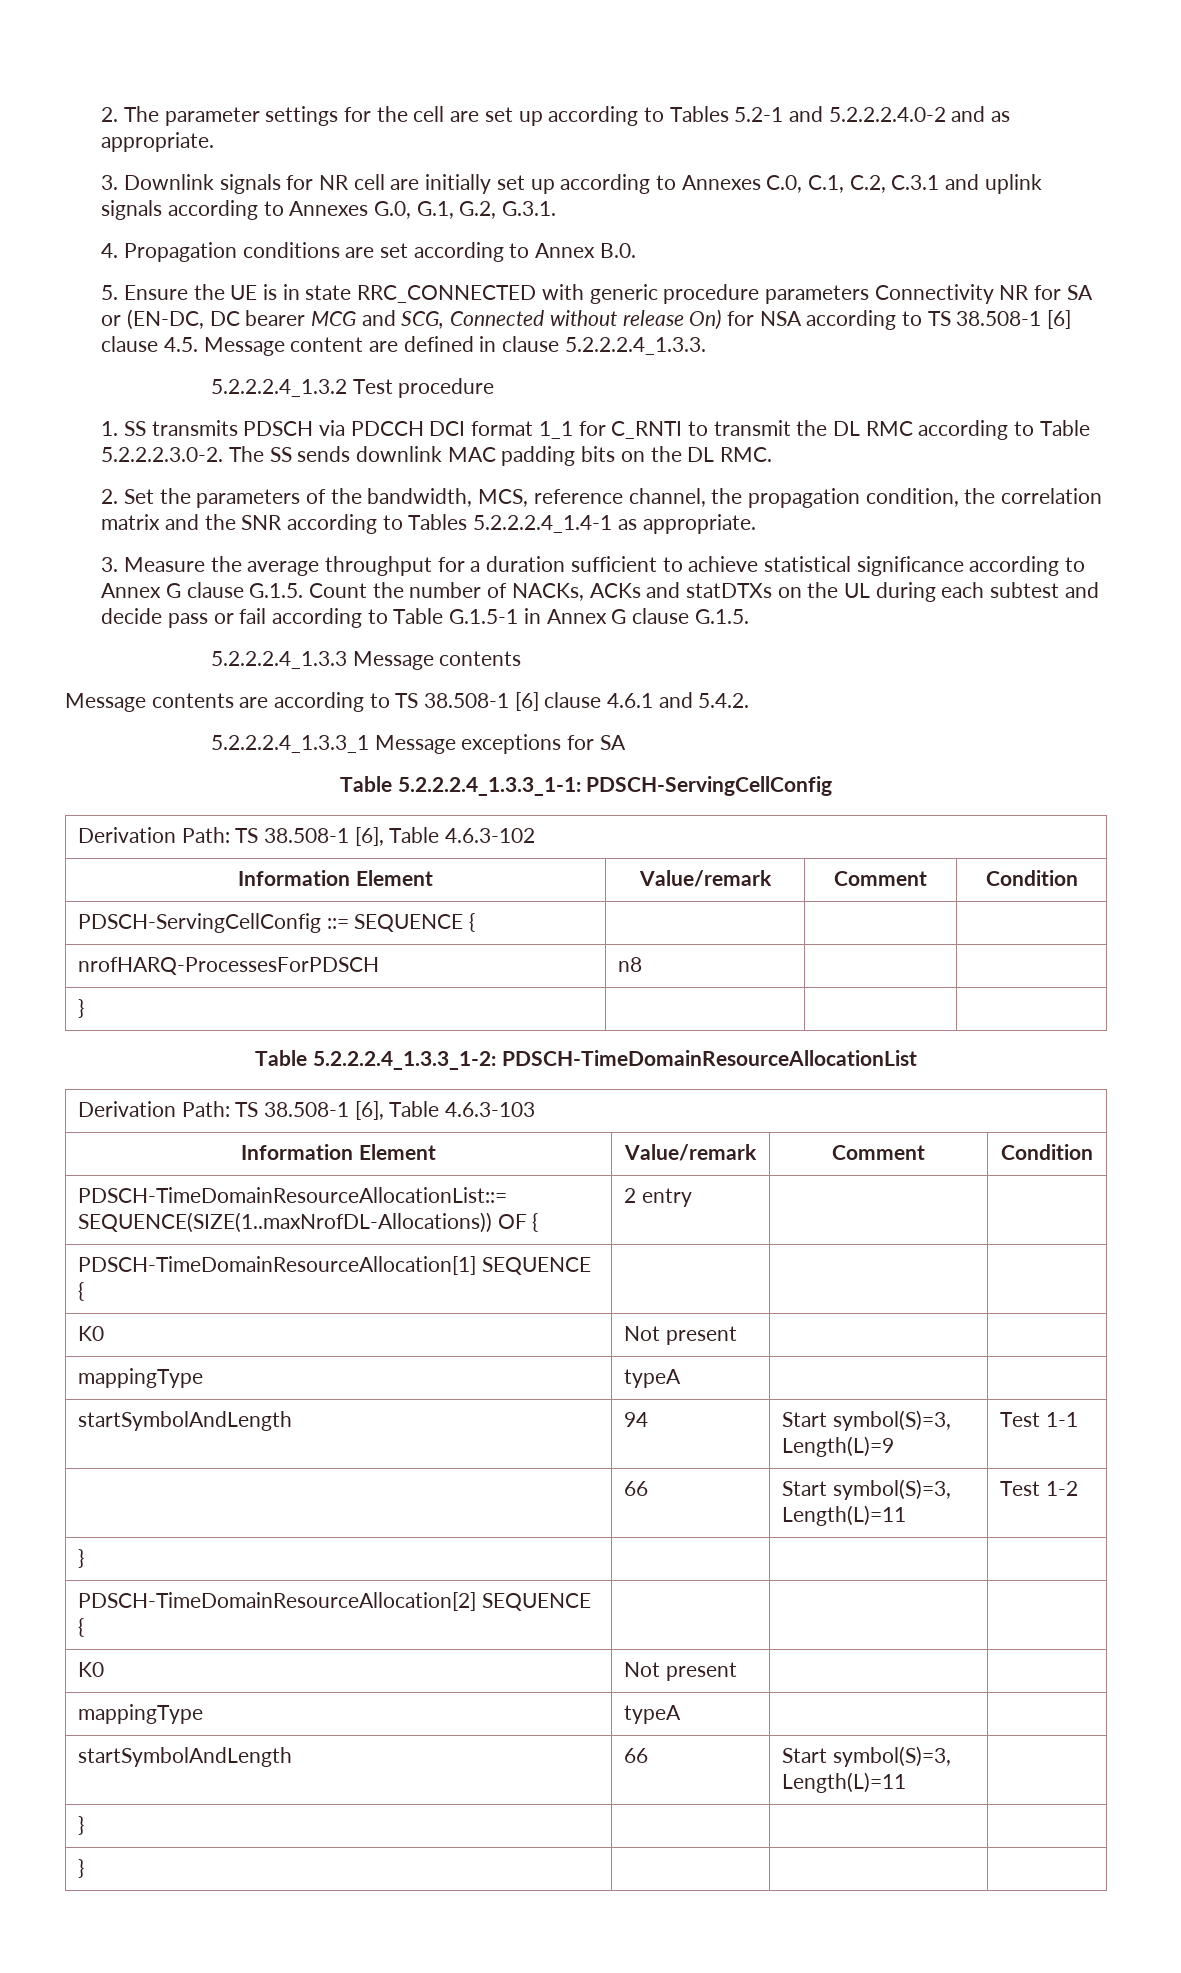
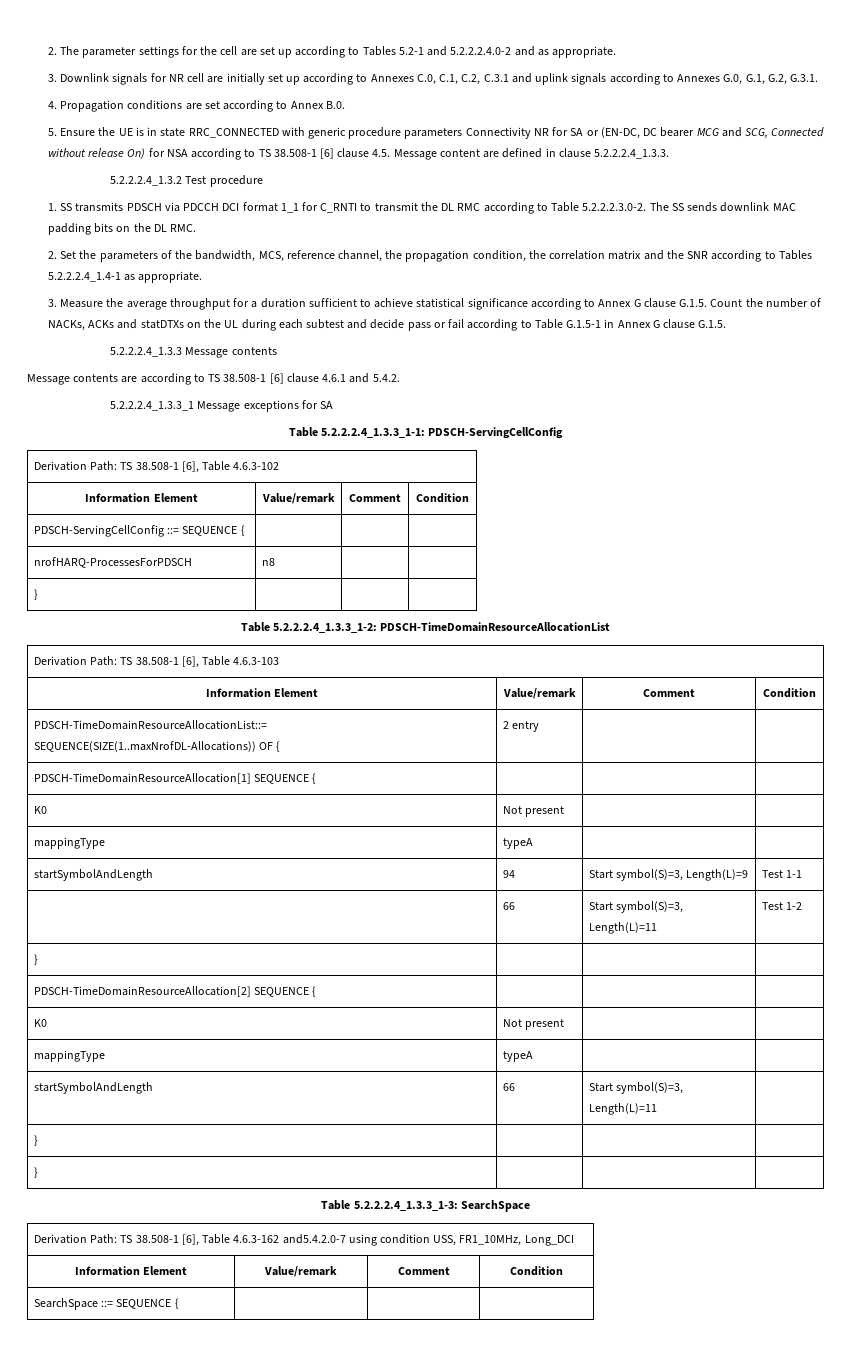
+ Table 5.2.2.2.4_1.3.3_1-3: SearchSpace
+ Derivation Path: TS 38.508-1 [6], Table 4.6.3-162 and5.4.2.0-7 using condition USS, FR1_10MHz, Long_DCI
+ Information Element | Value/remark | Comment | Condition
+ SearchSpace ::= SEQUENCE { | | |

